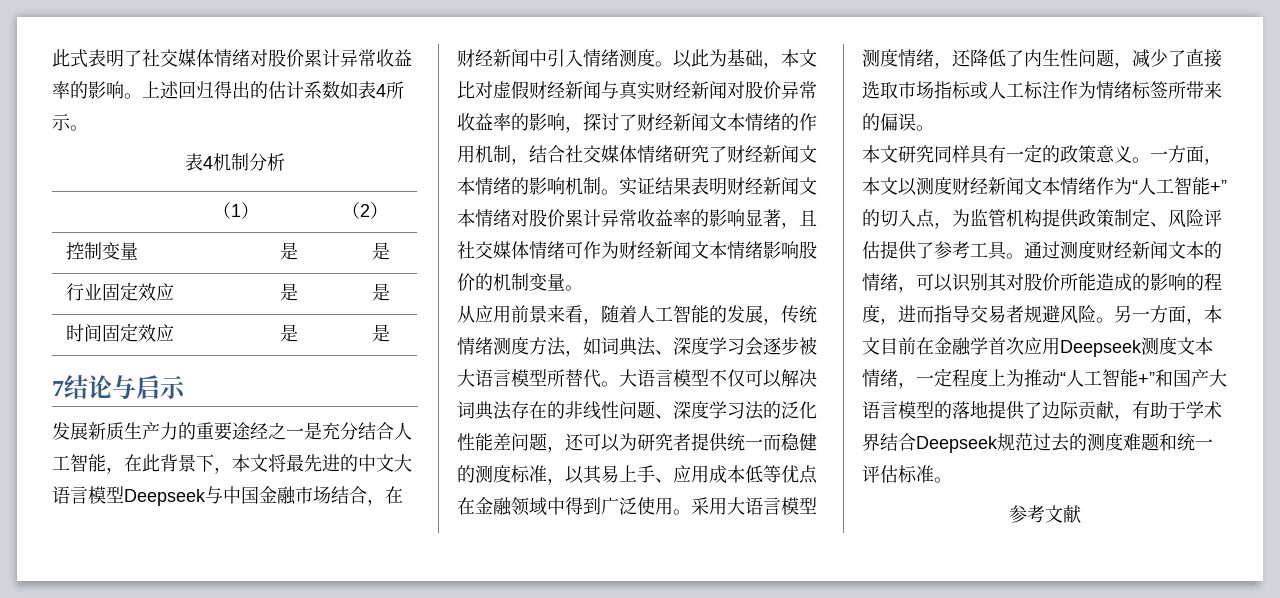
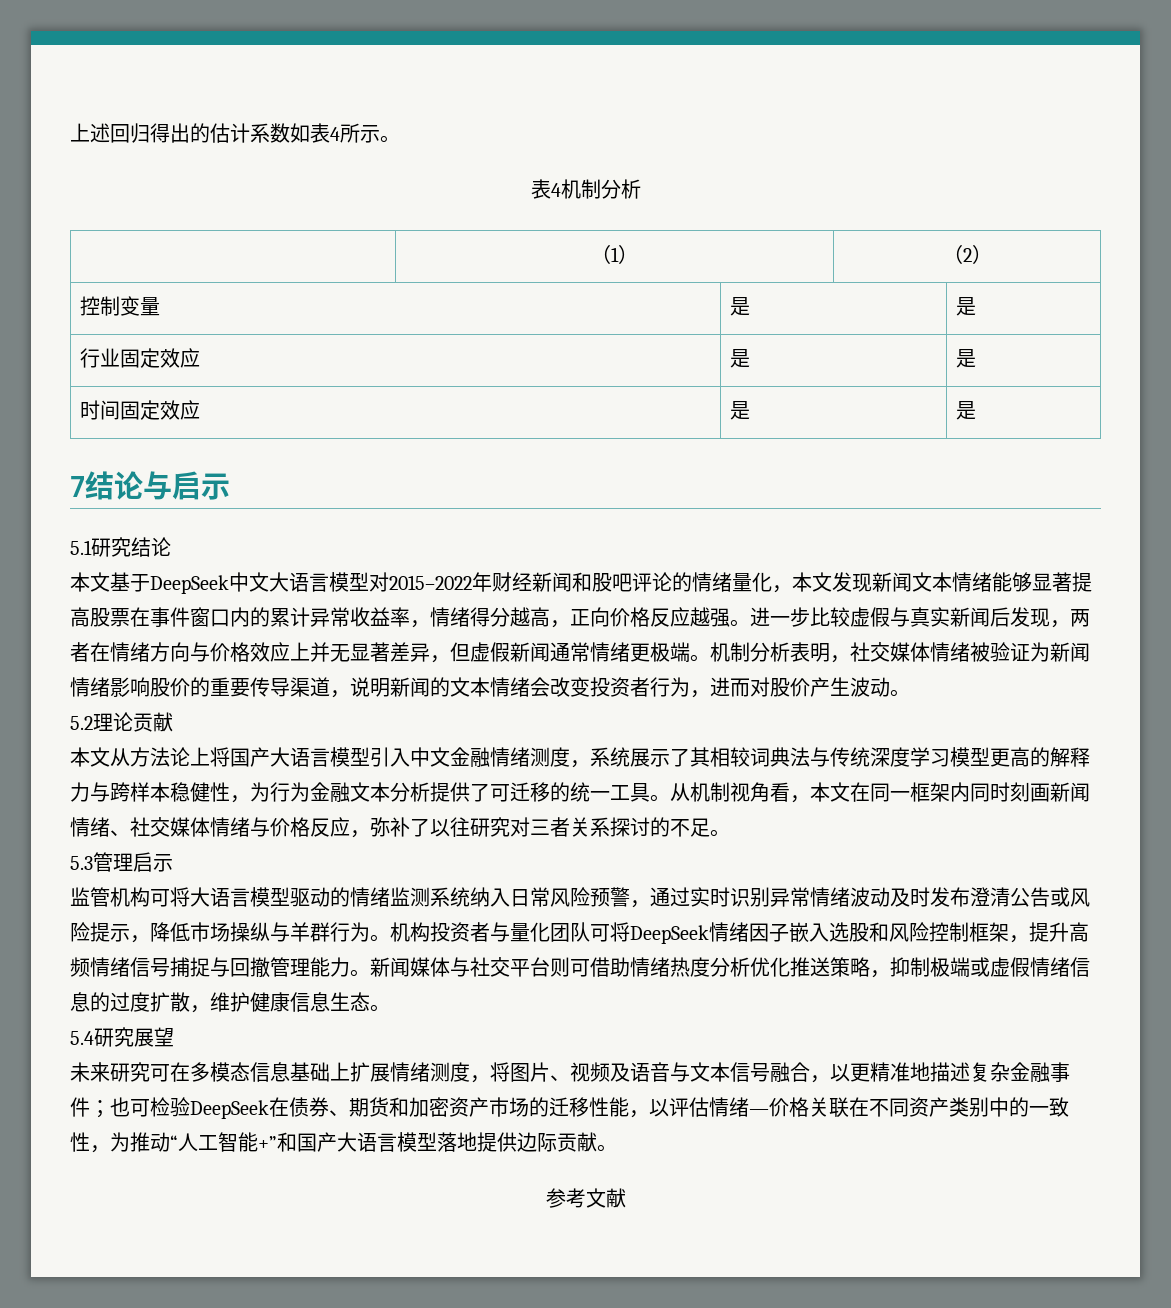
- 此式表明了社交媒体情绪对股价累计异常收益率的影响。
- 发展新质生产力的重要途经之一是充分结合人工智能，在此背景下，本文将最先进的中文大语言模型Deepseek与中国金融市场结合，在财经新闻中引入情绪测度。以此为基础，本文比对虚假财经新闻与真实财经新闻对股价异常收益率的影响，探讨了财经新闻文本情绪的作用机制，结合社交媒体情绪研究了财经新闻文本情绪的影响机制。实证结果表明财经新闻文本情绪对股价累计异常收益率的影响显著，且社交媒体情绪可作为财经新闻文本情绪影响股价的机制变量。
- 从应用前景来看，随着人工智能的发展，传统情绪测度方法，如词典法、深度学习会逐步被大语言模型所替代。大语言模型不仅可以解决词典法存在的非线性问题、深度学习法的泛化性能差问题，还可以为研究者提供统一而稳健的测度标准，以其易上手、应用成本低等优点在金融领域中得到广泛使用。采用大语言模型测度情绪，还降低了内生性问题，减少了直接选取市场指标或人工标注作为情绪标签所带来的偏误。
- 本文研究同样具有一定的政策意义。一方面，本文以测度财经新闻文本情绪作为“人工智能+”的切入点，为监管机构提供政策制定、风险评估提供了参考工具。通过测度财经新闻文本的情绪，可以识别其对股价所能造成的影响的程度，进而指导交易者规避风险。另一方面，本文目前在金融学首次应用Deepseek测度文本情绪，一定程度上为推动“人工智能+”和国产大语言模型的落地提供了边际贡献，有助于学术界结合Deepseek规范过去的测度难题和统一评估标准。
+ 5.1研究结论
+ 本文基于DeepSeek中文大语言模型对2015–2022年财经新闻和股吧评论的情绪量化，本文发现新闻文本情绪能够显著提高股票在事件窗口内的累计异常收益率，情绪得分越高，正向价格反应越强。进一步比较虚假与真实新闻后发现，两者在情绪方向与价格效应上并无显著差异，但虚假新闻通常情绪更极端。机制分析表明，社交媒体情绪被验证为新闻情绪影响股价的重要传导渠道，说明新闻的文本情绪会改变投资者行为，进而对股价产生波动。
+ 5.2理论贡献
+ 本文从方法论上将国产大语言模型引入中文金融情绪测度，系统展示了其相较词典法与传统深度学习模型更高的解释力与跨样本稳健性，为行为金融文本分析提供了可迁移的统一工具。从机制视角看，本文在同一框架内同时刻画新闻情绪、社交媒体情绪与价格反应，弥补了以往研究对三者关系探讨的不足。
+ 5.3管理启示
+ 监管机构可将大语言模型驱动的情绪监测系统纳入日常风险预警，通过实时识别异常情绪波动及时发布澄清公告或风险提示，降低市场操纵与羊群行为。机构投资者与量化团队可将DeepSeek情绪因子嵌入选股和风险控制框架，提升高频情绪信号捕捉与回撤管理能力。新闻媒体与社交平台则可借助情绪热度分析优化推送策略，抑制极端或虚假情绪信息的过度扩散，维护健康信息生态。
+ 5.4研究展望
+ 未来研究可在多模态信息基础上扩展情绪测度，将图片、视频及语音与文本信号融合，以更精准地描述复杂金融事件；也可检验DeepSeek在债券、期货和加密资产市场的迁移性能，以评估情绪—价格关联在不同资产类别中的一致性，为推动“人工智能+”和国产大语言模型落地提供边际贡献。

